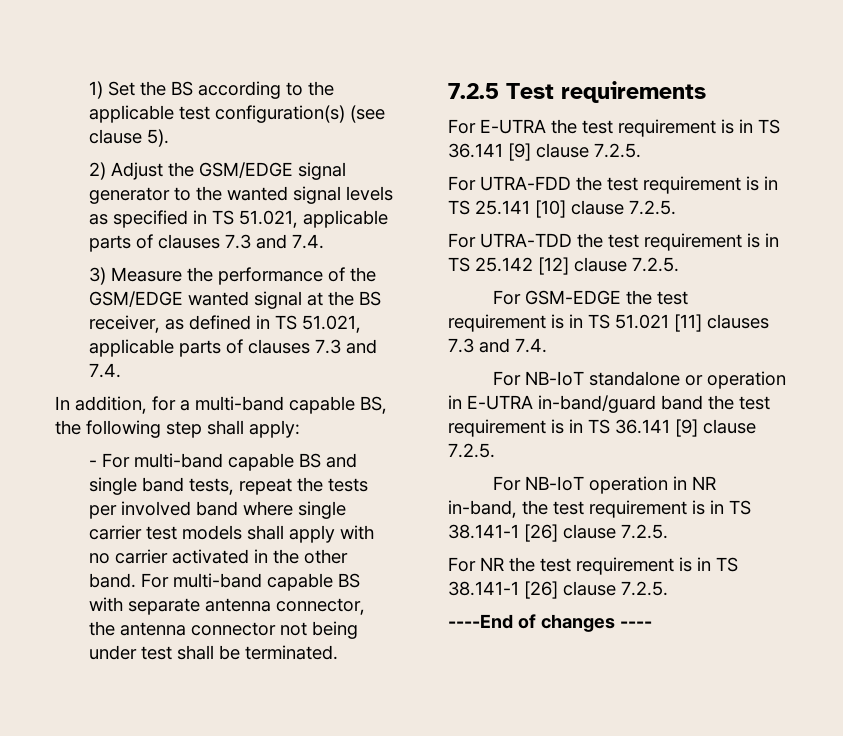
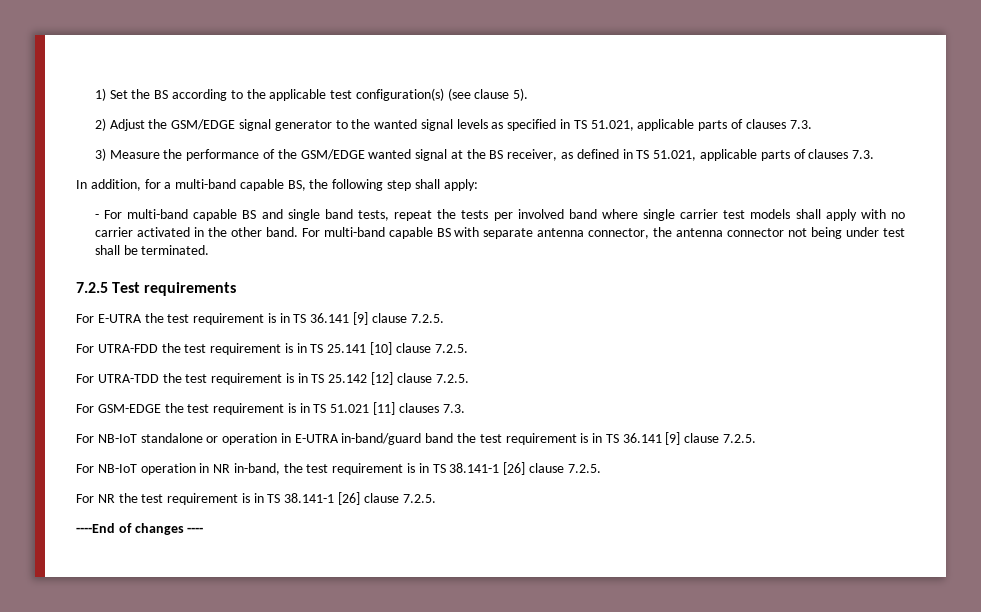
- 2) Adjust the GSM/EDGE signal generator to the wanted signal levels as specified in TS 51.021, applicable parts of clauses 7.3 and 7.4.
+ 2) Adjust the GSM/EDGE signal generator to the wanted signal levels as specified in TS 51.021, applicable parts of clauses 7.3.
- 3) Measure the performance of the GSM/EDGE wanted signal at the BS receiver, as defined in TS 51.021, applicable parts of clauses 7.3 and 7.4.
+ 3) Measure the performance of the GSM/EDGE wanted signal at the BS receiver, as defined in TS 51.021, applicable parts of clauses 7.3.
- For GSM-EDGE the test requirement is in TS 51.021 [11] clauses 7.3 and 7.4.
+ For GSM-EDGE the test requirement is in TS 51.021 [11] clauses 7.3.

